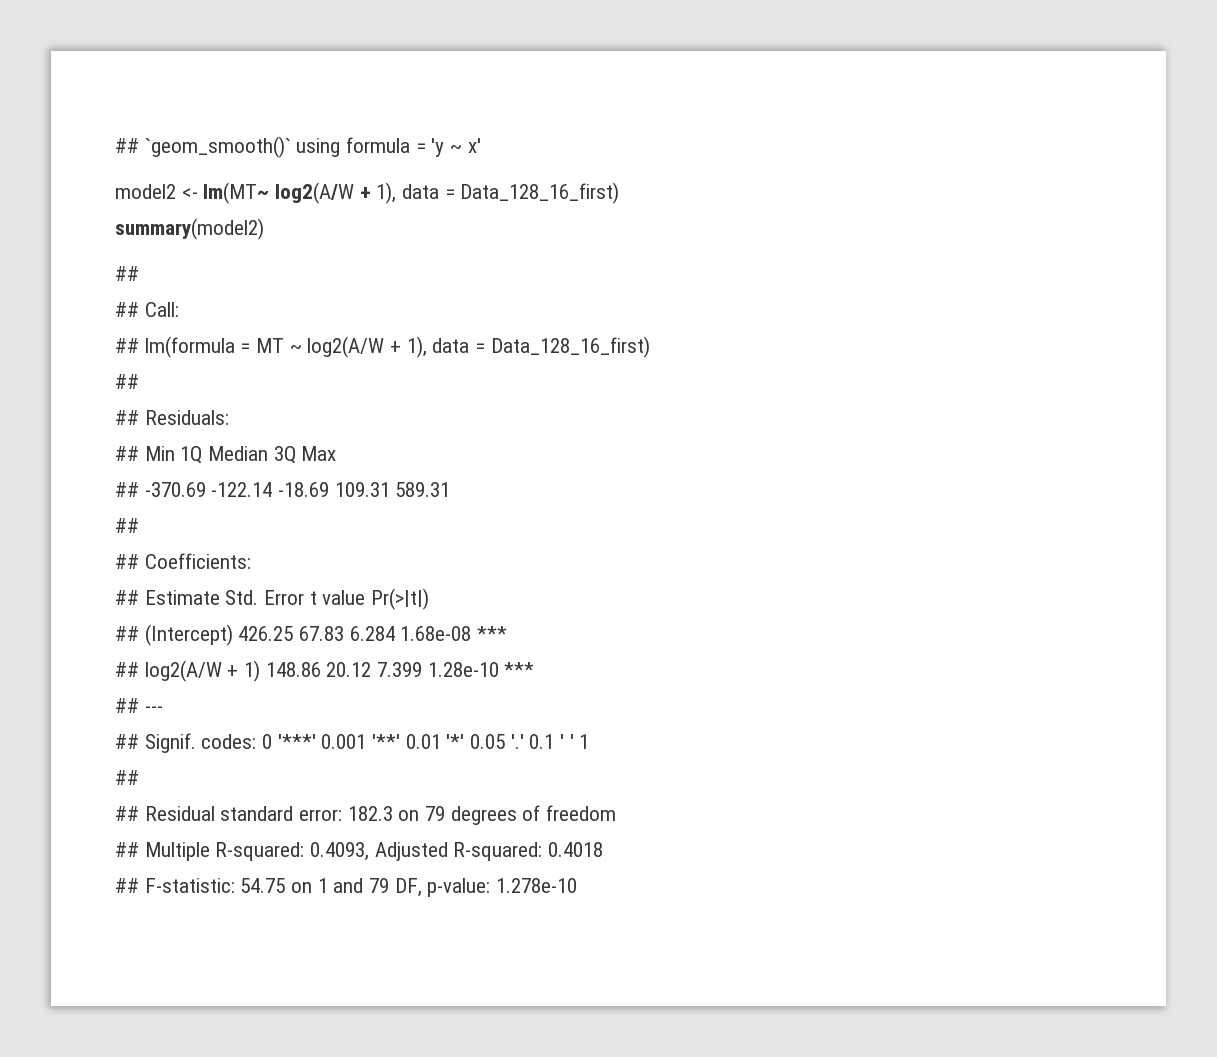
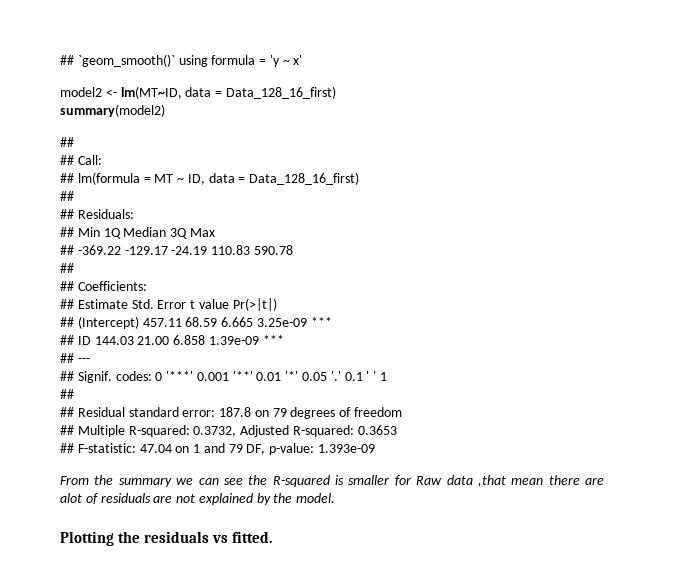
- model2 <- lm(MT~ log2(A/W + 1), data = Data_128_16_first)
+ model2 <- lm(MT~ID, data = Data_128_16_first)
- ## lm(formula = MT ~ log2(A/W + 1), data = Data_128_16_first)
+ ## lm(formula = MT ~ ID, data = Data_128_16_first)
- ## -370.69 -122.14 -18.69 109.31 589.31
+ ## -369.22 -129.17 -24.19 110.83 590.78
- ## (Intercept) 426.25 67.83 6.284 1.68e-08 ***
- ## log2(A/W + 1) 148.86 20.12 7.399 1.28e-10 ***
+ ## (Intercept) 457.11 68.59 6.665 3.25e-09 ***
+ ## ID 144.03 21.00 6.858 1.39e-09 ***
- ## Residual standard error: 182.3 on 79 degrees of freedom
+ ## Residual standard error: 187.8 on 79 degrees of freedom
- ## Multiple R-squared: 0.4093, Adjusted R-squared: 0.4018
+ ## Multiple R-squared: 0.3732, Adjusted R-squared: 0.3653
- ## F-statistic: 54.75 on 1 and 79 DF, p-value: 1.278e-10
+ ## F-statistic: 47.04 on 1 and 79 DF, p-value: 1.393e-09
+ From the summary we can see the R-squared is smaller for Raw data ,that mean there are alot of residuals are not explained by the model.
+ Plotting the residuals vs fitted.

